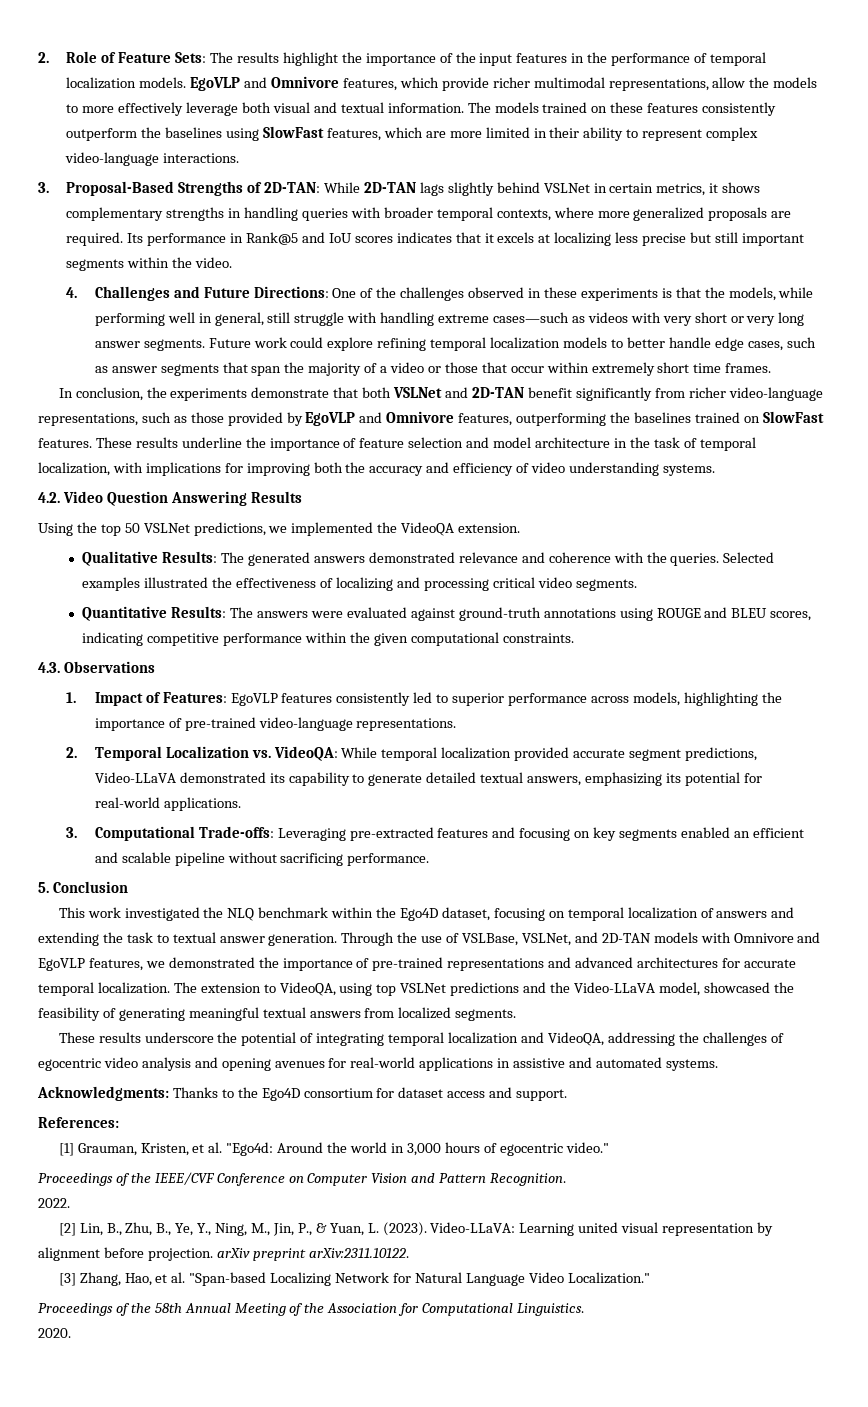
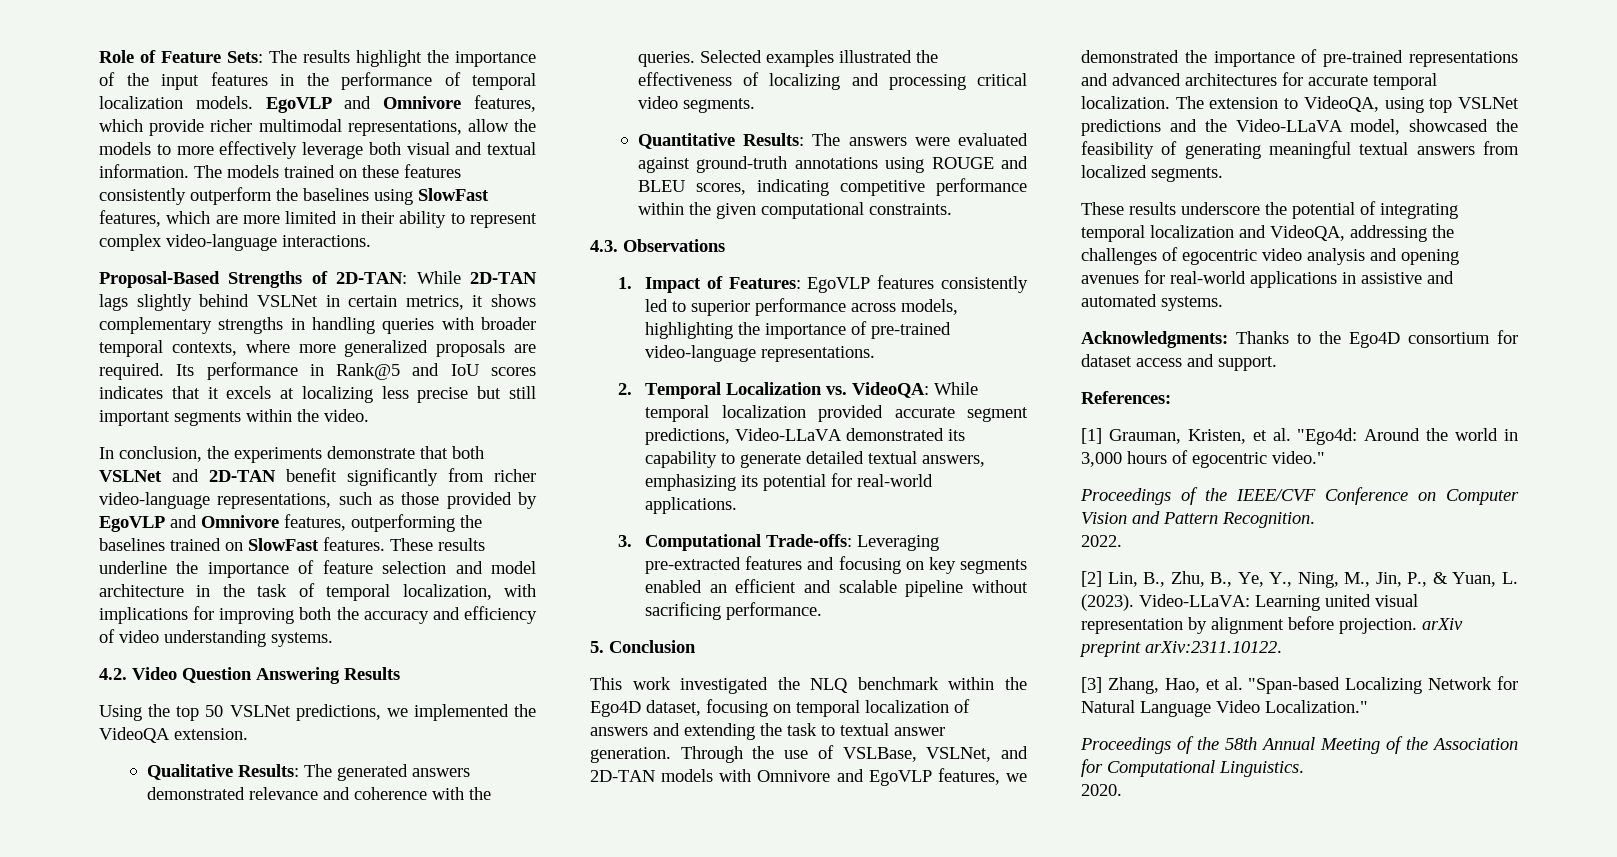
- 2. Role of Feature Sets: The results highlight the importance of the input features in the performance of temporal localization models.
+ Role of Feature Sets: The results highlight the importance of the input features in the performance of temporal localization models.
- 3. Proposal-Based Strengths of 2D-TAN: While 2D-TAN lags slightly behind VSLNet in certain metrics, it shows complementary strengths in handling queries with broader temporal contexts, where more generalized proposals are required.
+ Proposal-Based Strengths of 2D-TAN: While 2D-TAN lags slightly behind VSLNet in certain metrics, it shows complementary strengths in handling queries with broader temporal contexts, where more generalized proposals are required.
- 4. Challenges and Future Directions: One of the challenges observed in these experiments is that the models, while performing well in general, still struggle with handling extreme cases—such as videos with very short or very long answer segments. Future work could explore refining temporal localization models to better handle edge cases, such as answer segments that span the majority of a video or those that occur within extremely short time frames.

